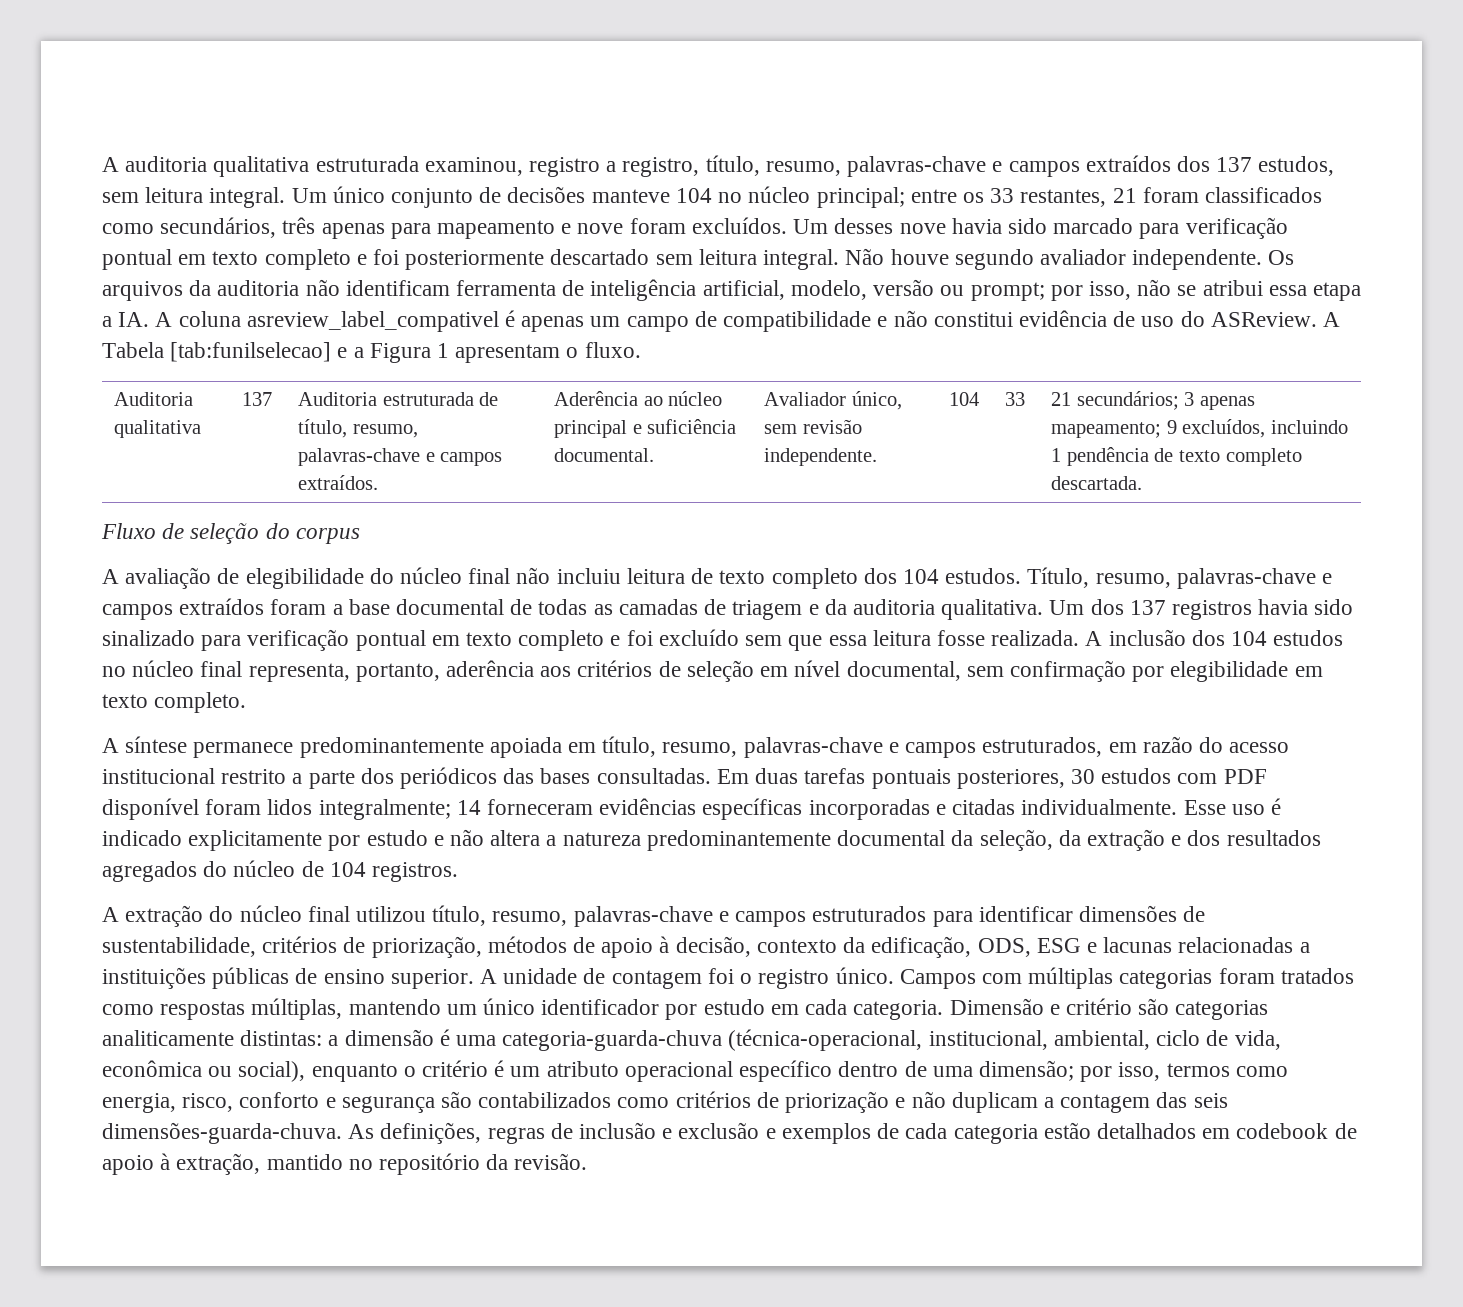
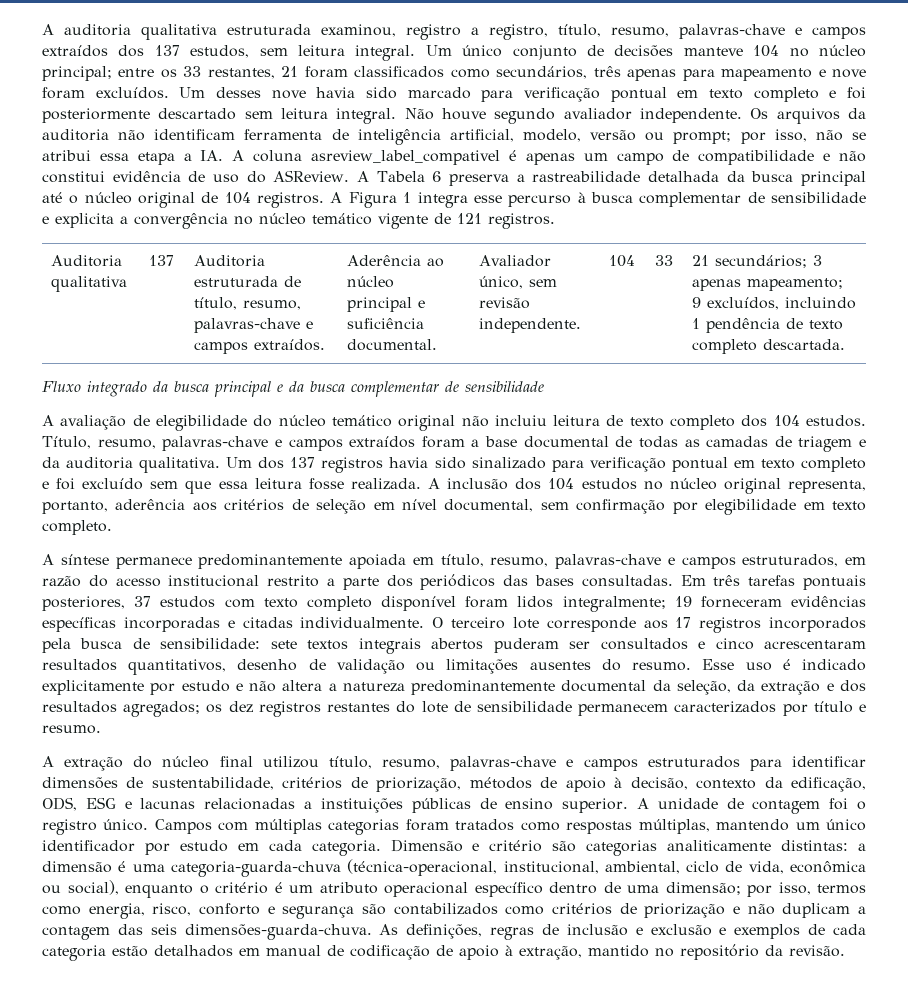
- A Tabela [tab:funilselecao] e a Figura 1 apresentam o fluxo.
+ A Tabela 6 preserva a rastreabilidade detalhada da busca principal até o núcleo original de 104 registros. A Figura 1 integra esse percurso à busca complementar de sensibilidade e explicita a convergência no núcleo temático vigente de 121 registros.
- Fluxo de seleção do corpus
+ Fluxo integrado da busca principal e da busca complementar de sensibilidade
- A avaliação de elegibilidade do núcleo final não incluiu leitura de texto completo dos 104 estudos.
+ A avaliação de elegibilidade do núcleo temático original não incluiu leitura de texto completo dos 104 estudos.
- A inclusão dos 104 estudos no núcleo final representa, portanto, aderência aos critérios de seleção em nível documental, sem confirmação por elegibilidade em texto completo.
+ A inclusão dos 104 estudos no núcleo original representa, portanto, aderência aos critérios de seleção em nível documental, sem confirmação por elegibilidade em texto completo.
- Em duas tarefas pontuais posteriores, 30 estudos com PDF disponível foram lidos integralmente; 14 forneceram evidências específicas incorporadas e citadas individualmente.
+ Em três tarefas pontuais posteriores, 37 estudos com texto completo disponível foram lidos integralmente; 19 forneceram evidências específicas incorporadas e citadas individualmente.
+ O terceiro lote corresponde aos 17 registros incorporados pela busca de sensibilidade: sete textos integrais abertos puderam ser consultados e cinco acrescentaram resultados quantitativos, desenho de validação ou limitações ausentes do resumo.
- Esse uso é indicado explicitamente por estudo e não altera a natureza predominantemente documental da seleção, da extração e dos resultados agregados do núcleo de 104 registros.
+ Esse uso é indicado explicitamente por estudo e não altera a natureza predominantemente documental da seleção, da extração e dos resultados agregados; os dez registros restantes do lote de sensibilidade permanecem caracterizados por título e resumo.
- As definições, regras de inclusão e exclusão e exemplos de cada categoria estão detalhados em codebook de apoio à extração, mantido no repositório da revisão.
+ As definições, regras de inclusão e exclusão e exemplos de cada categoria estão detalhados em manual de codificação de apoio à extração, mantido no repositório da revisão.

